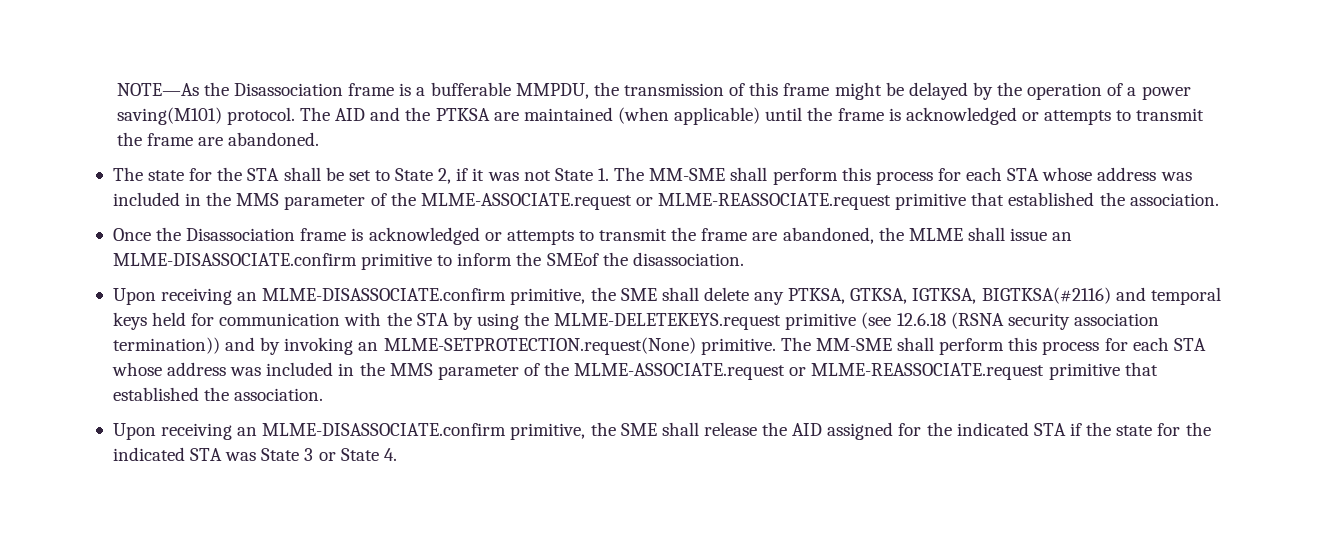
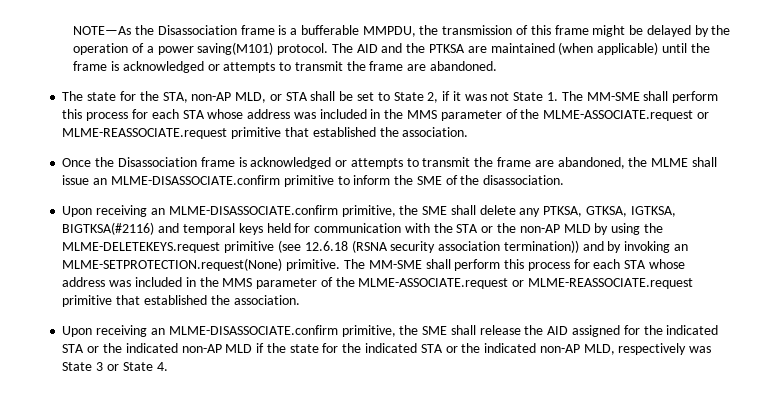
- The state for the STA shall be set to State 2, if it was not State 1. The MM-SME shall perform this process for each STA whose address was included in the MMS parameter of the MLME-ASSOCIATE.request or MLME-REASSOCIATE.request primitive that established the association.
+ The state for the STA, non-AP MLD, or STA shall be set to State 2, if it was not State 1. The MM-SME shall perform this process for each STA whose address was included in the MMS parameter of the MLME-ASSOCIATE.request or MLME-REASSOCIATE.request primitive that established the association.
- Once the Disassociation frame is acknowledged or attempts to transmit the frame are abandoned, the MLME shall issue an MLME-DISASSOCIATE.confirm primitive to inform the SMEof the disassociation.
+ Once the Disassociation frame is acknowledged or attempts to transmit the frame are abandoned, the MLME shall issue an MLME-DISASSOCIATE.confirm primitive to inform the SME of the disassociation.
- Upon receiving an MLME-DISASSOCIATE.confirm primitive, the SME shall delete any PTKSA, GTKSA, IGTKSA, BIGTKSA(#2116) and temporal keys held for communication with the STA by using the MLME-DELETEKEYS.request primitive (see 12.6.18 (RSNA security association termination)) and by invoking an MLME-SETPROTECTION.request(None) primitive.
+ Upon receiving an MLME-DISASSOCIATE.confirm primitive, the SME shall delete any PTKSA, GTKSA, IGTKSA, BIGTKSA(#2116) and temporal keys held for communication with the STA or the non-AP MLD by using the MLME-DELETEKEYS.request primitive (see 12.6.18 (RSNA security association termination)) and by invoking an MLME-SETPROTECTION.request(None) primitive.
- Upon receiving an MLME-DISASSOCIATE.confirm primitive, the SME shall release the AID assigned for the indicated STA if the state for the indicated STA was State 3 or State 4.
+ Upon receiving an MLME-DISASSOCIATE.confirm primitive, the SME shall release the AID assigned for the indicated STA or the indicated non-AP MLD if the state for the indicated STA or the indicated non-AP MLD, respectively was State 3 or State 4.

